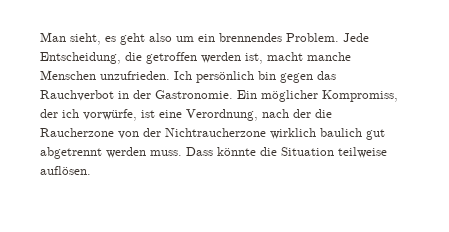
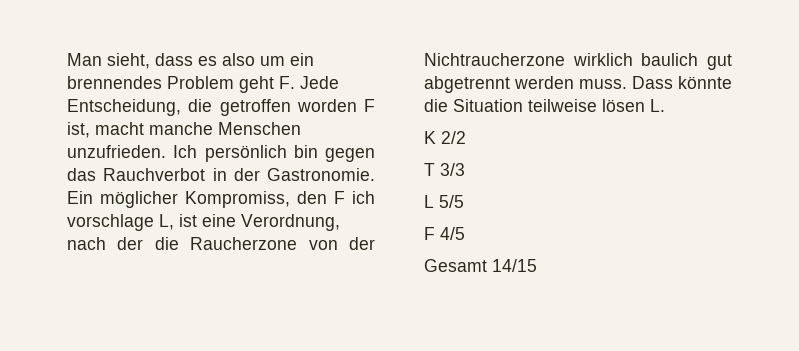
- Man sieht, es geht also um ein brennendes Problem. Jede Entscheidung, die getroffen werden ist, macht manche Menschen unzufrieden.
+ Man sieht, dass es also um ein brennendes Problem geht F. Jede Entscheidung, die getroffen worden F ist, macht manche Menschen unzufrieden.
- Ein möglicher Kompromiss, der ich vorwürfe, ist eine Verordnung, nach der die Raucherzone von der Nichtraucherzone wirklich baulich gut abgetrennt werden muss.
+ Ein möglicher Kompromiss, den F ich vorschlage L, ist eine Verordnung, nach der die Raucherzone von der Nichtraucherzone wirklich baulich gut abgetrennt werden muss.
- Dass könnte die Situation teilweise auflösen.
+ Dass könnte die Situation teilweise lösen L.
+ K 2/2
+ T 3/3
+ L 5/5
+ F 4/5
+ Gesamt 14/15

